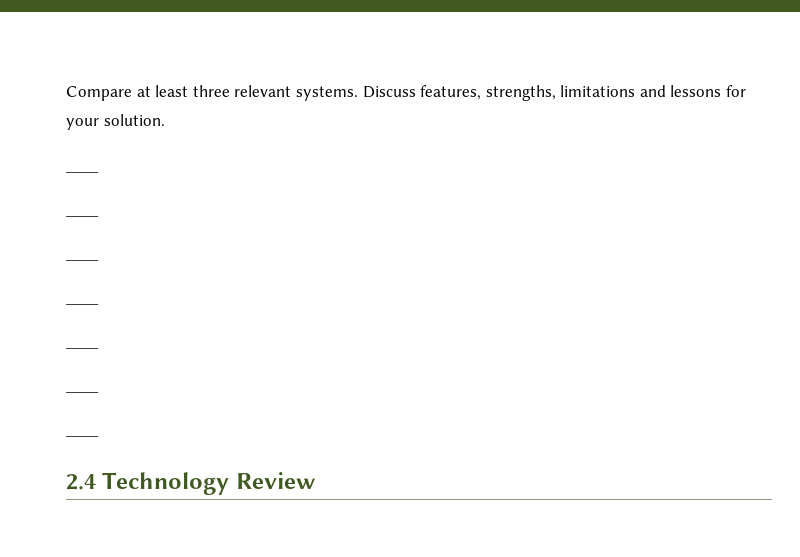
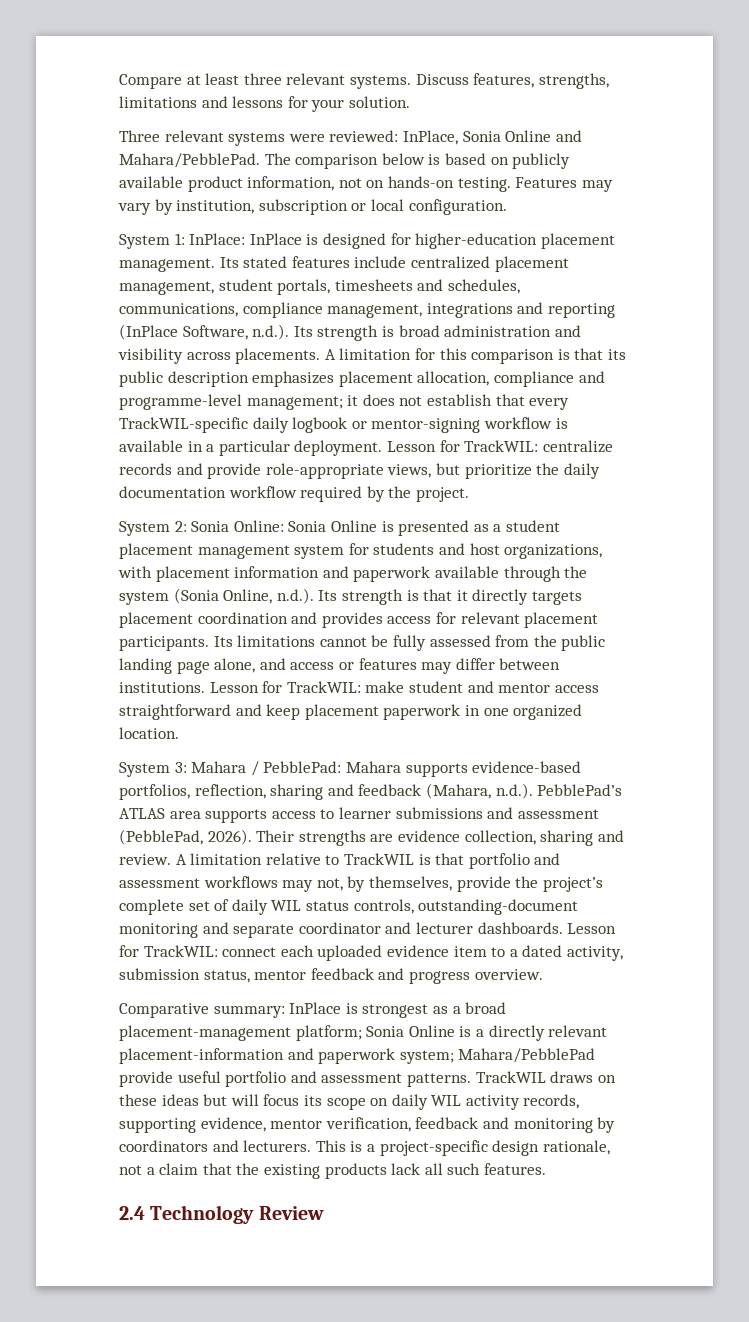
  Discuss features, strengths, limitations and lessons for your solution.
- ____
- ____
- ____
- ____
- ____
- ____
- ____
+ Three relevant systems were reviewed: InPlace, Sonia Online and Mahara/PebblePad. The comparison below is based on publicly available product information, not on hands-on testing. Features may vary by institution, subscription or local configuration.
+ System 1: InPlace: InPlace is designed for higher-education placement management. Its stated features include centralized placement management, student portals, timesheets and schedules, communications, compliance management, integrations and reporting (InPlace Software, n.d.). Its strength is broad administration and visibility across placements. A limitation for this comparison is that its public description emphasizes placement allocation, compliance and programme-level management; it does not establish that every TrackWIL-specific daily logbook or mentor-signing workflow is available in a particular deployment. Lesson for TrackWIL: centralize records and provide role-appropriate views, but prioritize the daily documentation workflow required by the project.
+ System 2: Sonia Online: Sonia Online is presented as a student placement management system for students and host organizations, with placement information and paperwork available through the system (Sonia Online, n.d.). Its strength is that it directly targets placement coordination and provides access for relevant placement participants. Its limitations cannot be fully assessed from the public landing page alone, and access or features may differ between institutions. Lesson for TrackWIL: make student and mentor access straightforward and keep placement paperwork in one organized location.
+ System 3: Mahara / PebblePad: Mahara supports evidence-based portfolios, reflection, sharing and feedback (Mahara, n.d.). PebblePad’s ATLAS area supports access to learner submissions and assessment (PebblePad, 2026). Their strengths are evidence collection, sharing and review. A limitation relative to TrackWIL is that portfolio and assessment workflows may not, by themselves, provide the project’s complete set of daily WIL status controls, outstanding-document monitoring and separate coordinator and lecturer dashboards. Lesson for TrackWIL: connect each uploaded evidence item to a dated activity, submission status, mentor feedback and progress overview.
+ Comparative summary: InPlace is strongest as a broad placement-management platform; Sonia Online is a directly relevant placement-information and paperwork system; Mahara/PebblePad provide useful portfolio and assessment patterns. TrackWIL draws on these ideas but will focus its scope on daily WIL activity records, supporting evidence, mentor verification, feedback and monitoring by coordinators and lecturers. This is a project-specific design rationale, not a claim that the existing products lack all such features.

